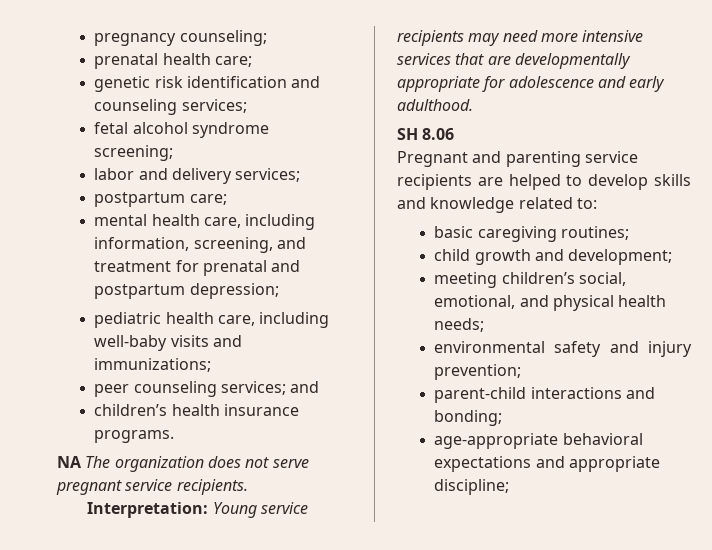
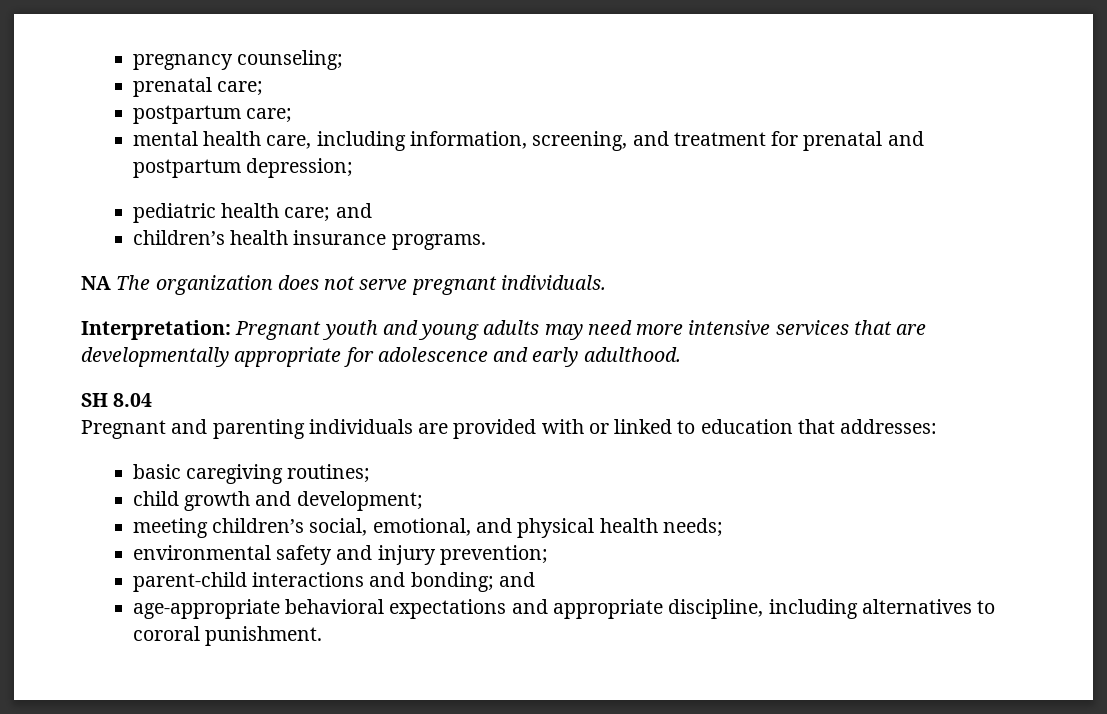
- prenatal health care;
- genetic risk identification and counseling services;
- fetal alcohol syndrome screening;
- labor and delivery services;
+ prenatal care;
- pediatric health care, including well-baby visits and immunizations;
- peer counseling services; and
+ pediatric health care; and
- NA The organization does not serve pregnant service recipients.
+ NA The organization does not serve pregnant individuals.
- Interpretation: Young service recipients may need more intensive services that are developmentally appropriate for adolescence and early adulthood.
+ Interpretation: Pregnant youth and young adults may need more intensive services that are developmentally appropriate for adolescence and early adulthood.
- SH 8.06
+ SH 8.04
- Pregnant and parenting service recipients are helped to develop skills and knowledge related to:
+ Pregnant and parenting individuals are provided with or linked to education that addresses:
- parent-child interactions and bonding;
+ parent-child interactions and bonding; and
- age-appropriate behavioral expectations and appropriate discipline;
+ age-appropriate behavioral expectations and appropriate discipline, including alternatives to cororal punishment.

